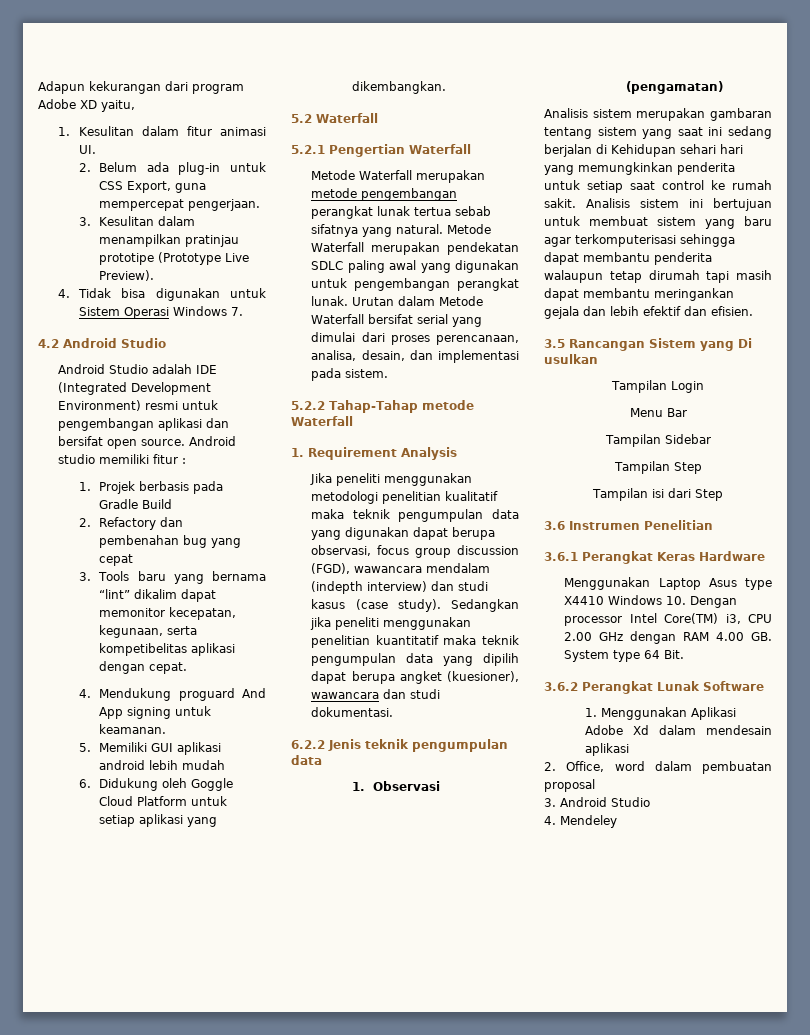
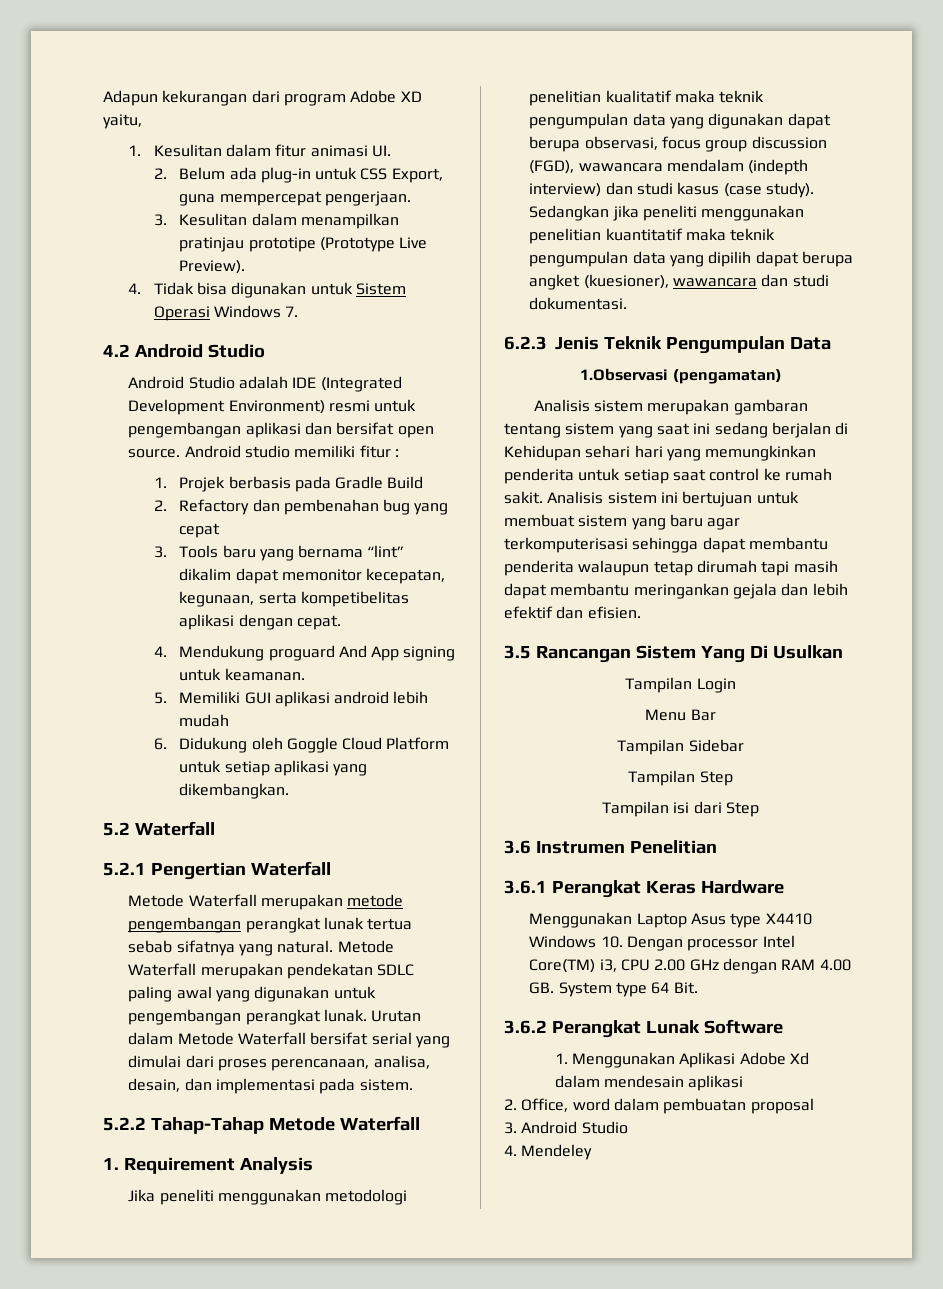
- 5.2.2 Tahap-Tahap metode Waterfall
+ 5.2.2 Tahap-Tahap Metode Waterfall
- 6.2.2 Jenis teknik pengumpulan data
- 1. Observasi (pengamatan)
+ 6.2.3 Jenis Teknik Pengumpulan Data
+ 1.Observasi (pengamatan)
- 3.5 Rancangan Sistem yang Di usulkan
+ 3.5 Rancangan Sistem Yang Di Usulkan

